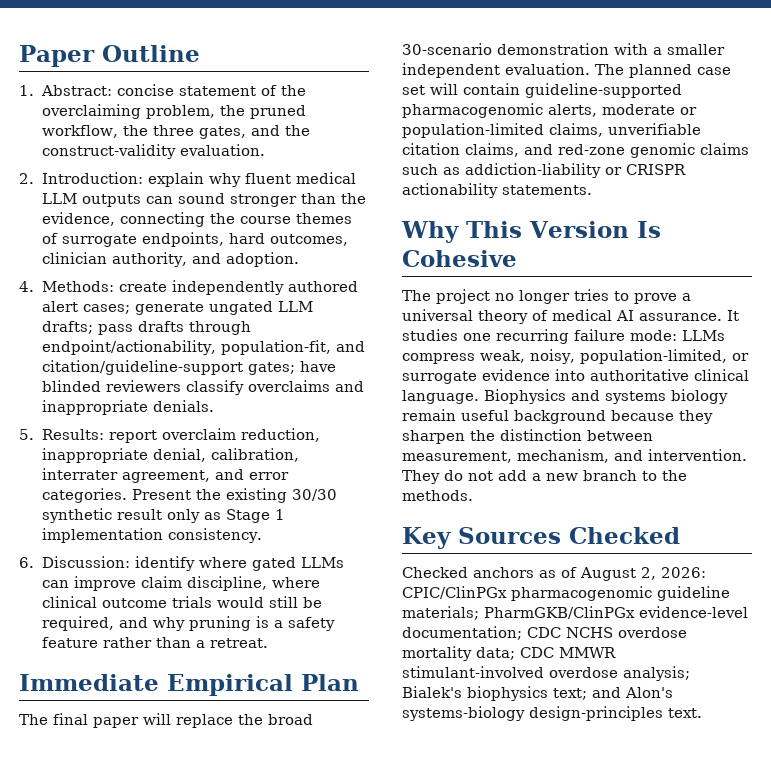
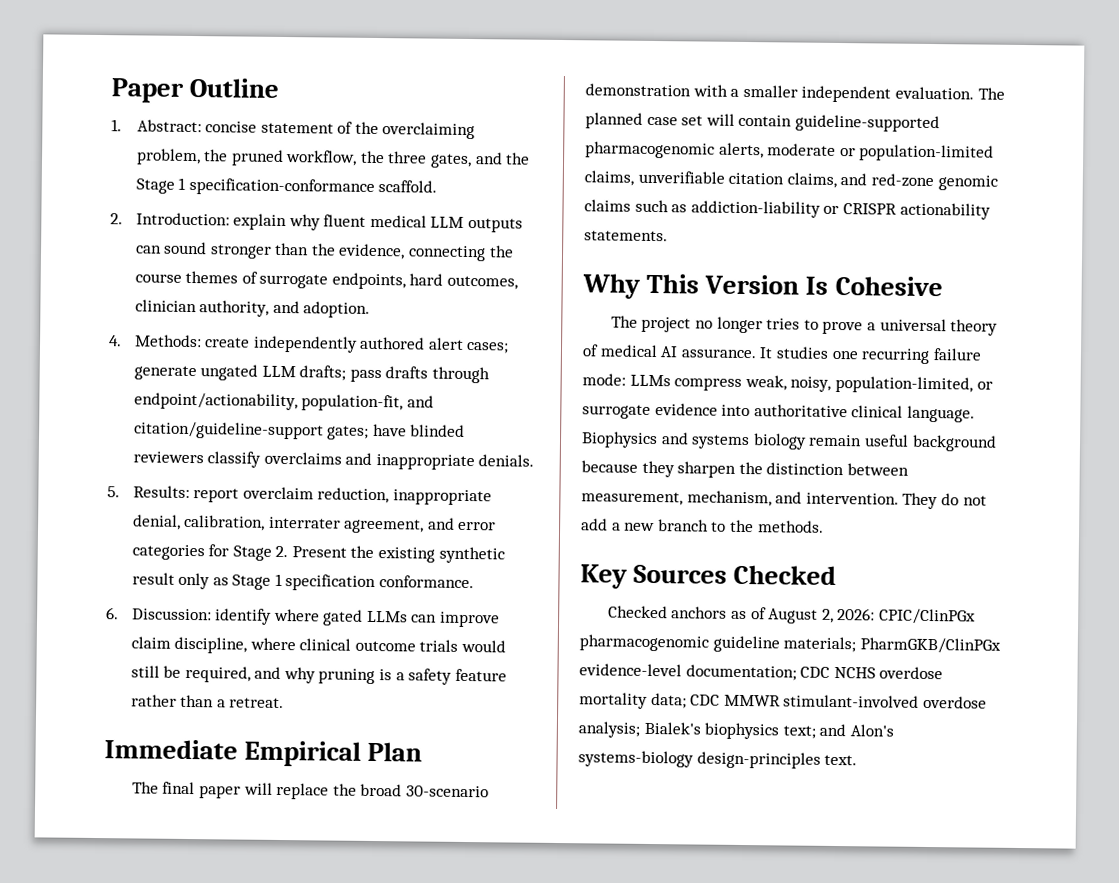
- 1. Abstract: concise statement of the overclaiming problem, the pruned workflow, the three gates, and the construct-validity evaluation.
+ 1. Abstract: concise statement of the overclaiming problem, the pruned workflow, the three gates, and the Stage 1 specification-conformance scaffold.
- 5. Results: report overclaim reduction, inappropriate denial, calibration, interrater agreement, and error categories. Present the existing 30/30 synthetic result only as Stage 1 implementation consistency.
+ 5. Results: report overclaim reduction, inappropriate denial, calibration, interrater agreement, and error categories for Stage 2. Present the existing synthetic result only as Stage 1 specification conformance.

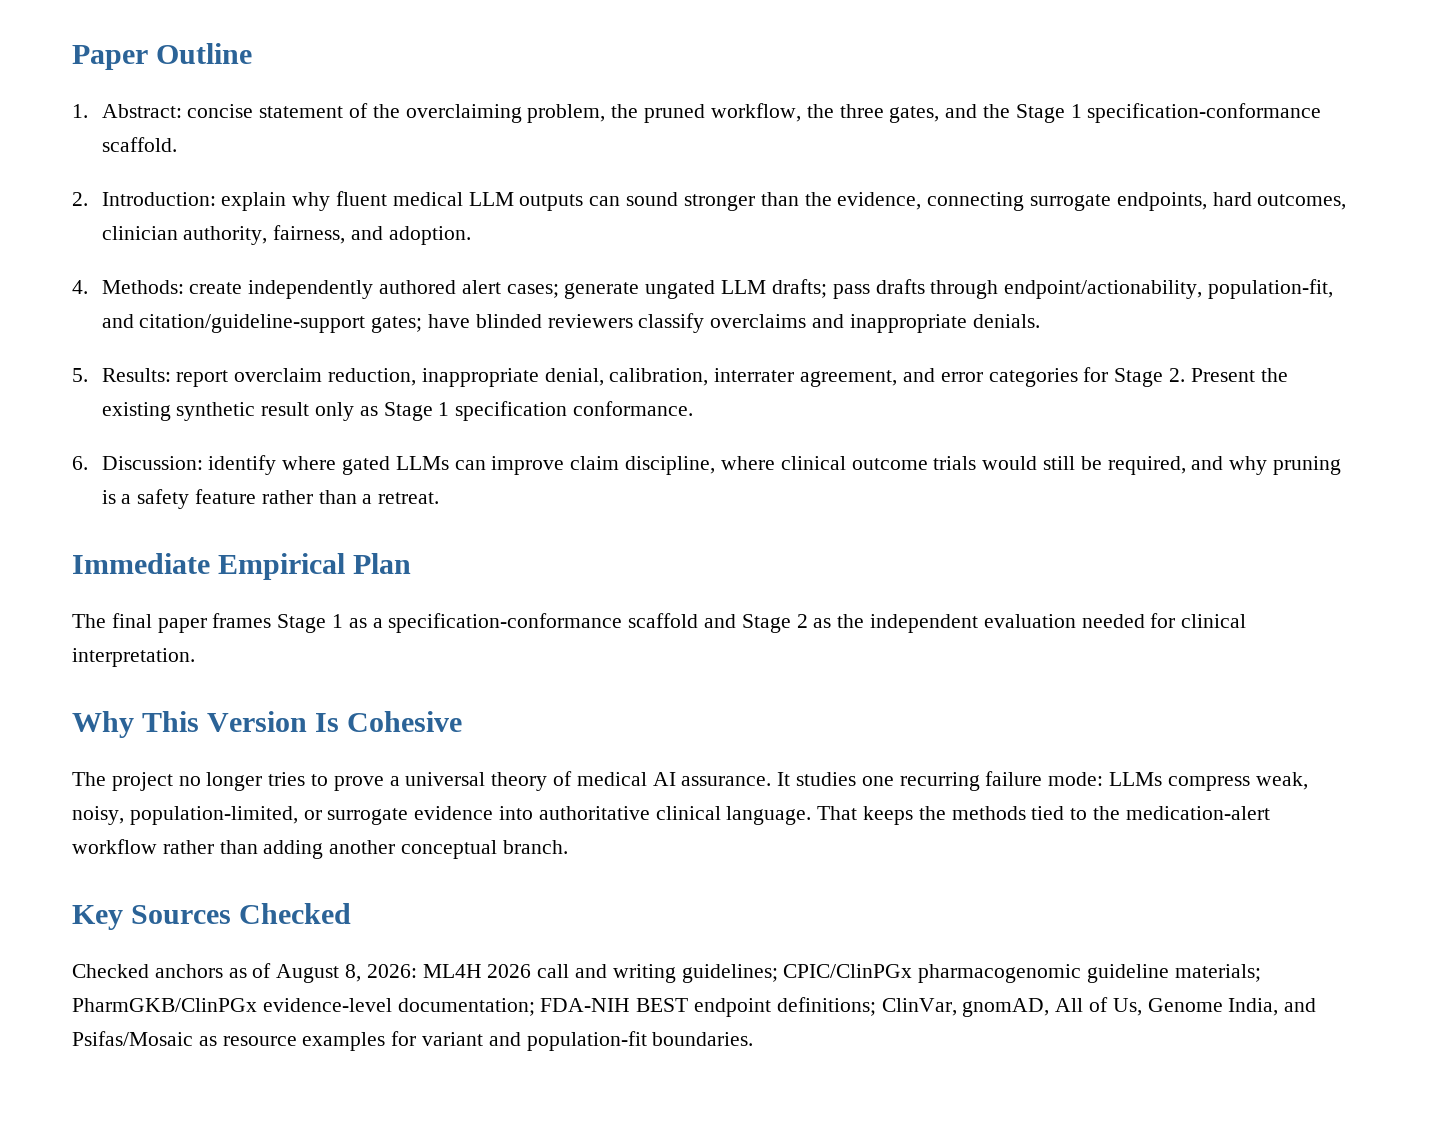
- 2. Introduction: explain why fluent medical LLM outputs can sound stronger than the evidence, connecting the course themes of surrogate endpoints, hard outcomes, clinician authority, and adoption.
+ 2. Introduction: explain why fluent medical LLM outputs can sound stronger than the evidence, connecting surrogate endpoints, hard outcomes, clinician authority, fairness, and adoption.
- The final paper will replace the broad 30-scenario demonstration with a smaller independent evaluation. The planned case set will contain guideline-supported pharmacogenomic alerts, moderate or population-limited claims, unverifiable citation claims, and red-zone genomic claims such as addiction-liability or CRISPR actionability statements.
+ The final paper frames Stage 1 as a specification-conformance scaffold and Stage 2 as the independent evaluation needed for clinical interpretation.
- Biophysics and systems biology remain useful background because they sharpen the distinction between measurement, mechanism, and intervention. They do not add a new branch to the methods.
+ That keeps the methods tied to the medication-alert workflow rather than adding another conceptual branch.
- Checked anchors as of August 2, 2026: CPIC/ClinPGx pharmacogenomic guideline materials; PharmGKB/ClinPGx evidence-level documentation; CDC NCHS overdose mortality data; CDC MMWR stimulant-involved overdose analysis; Bialek's biophysics text; and Alon's systems-biology design-principles text.
+ Checked anchors as of August 8, 2026: ML4H 2026 call and writing guidelines; CPIC/ClinPGx pharmacogenomic guideline materials; PharmGKB/ClinPGx evidence-level documentation; FDA-NIH BEST endpoint definitions; ClinVar, gnomAD, All of Us, Genome India, and Psifas/Mosaic as resource examples for variant and population-fit boundaries.

